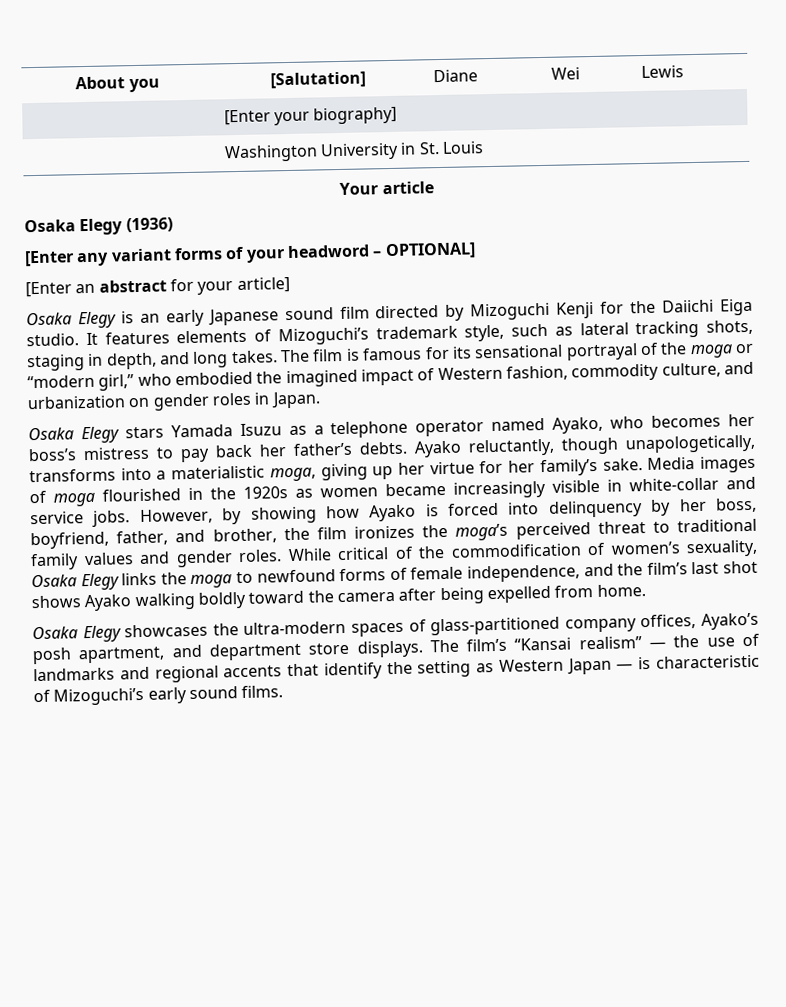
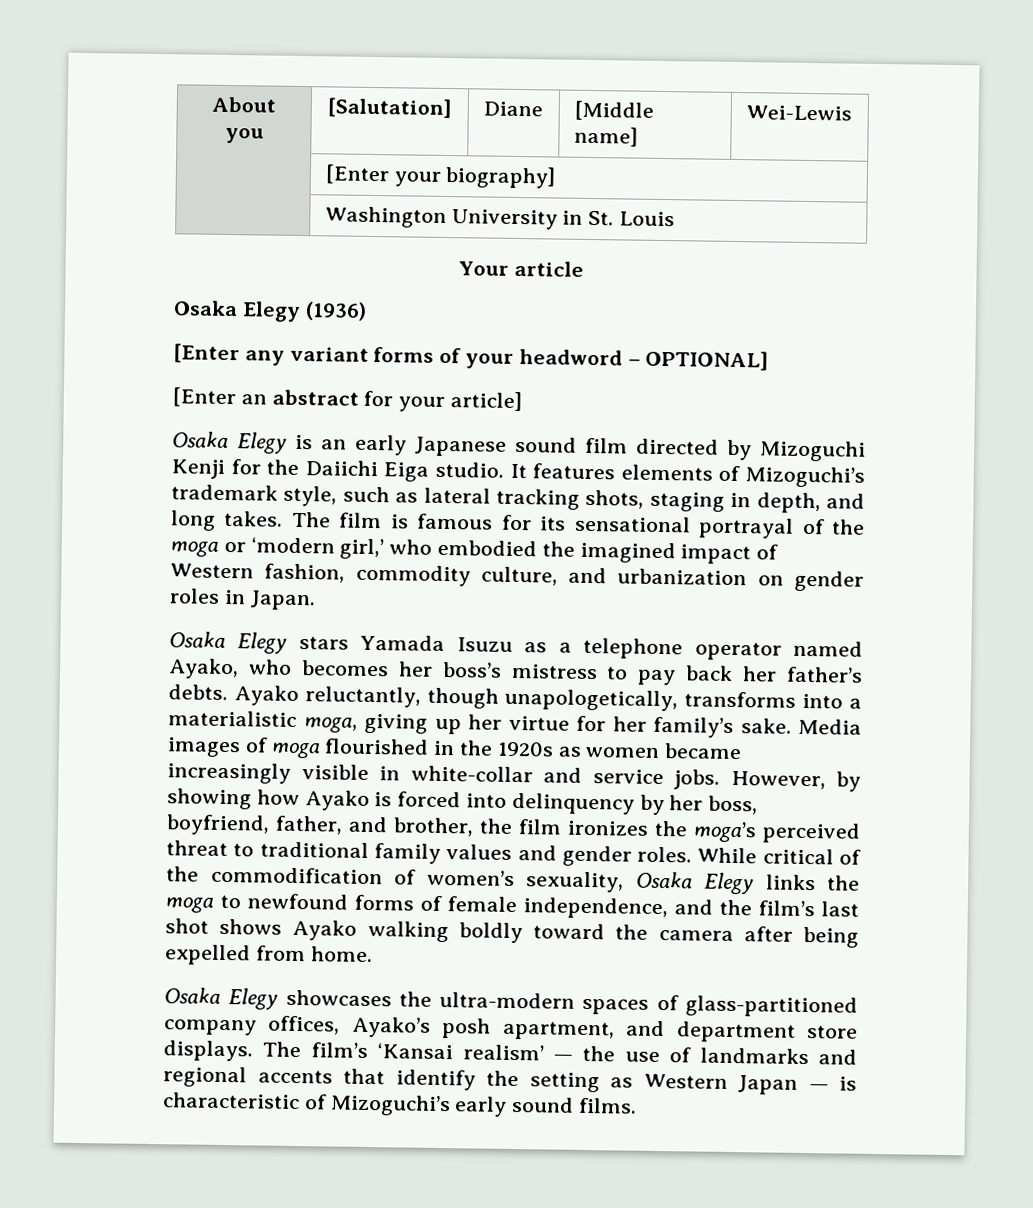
- About you | [Salutation] | Diane | Wei | Lewis
+ About you | [Salutation] | Diane | [Middle name] | Wei-Lewis
- The film is famous for its sensational portrayal of the moga or “modern girl,” who embodied the imagined impact of Western fashion, commodity culture, and urbanization on gender roles in Japan.
+ The film is famous for its sensational portrayal of the moga or ‘modern girl,’ who embodied the imagined impact of Western fashion, commodity culture, and urbanization on gender roles in Japan.
- The film’s “Kansai realism” — the use of landmarks and regional accents that identify the setting as Western Japan — is characteristic of Mizoguchi’s early sound films.
+ The film’s ‘Kansai realism’ — the use of landmarks and regional accents that identify the setting as Western Japan — is characteristic of Mizoguchi’s early sound films.

